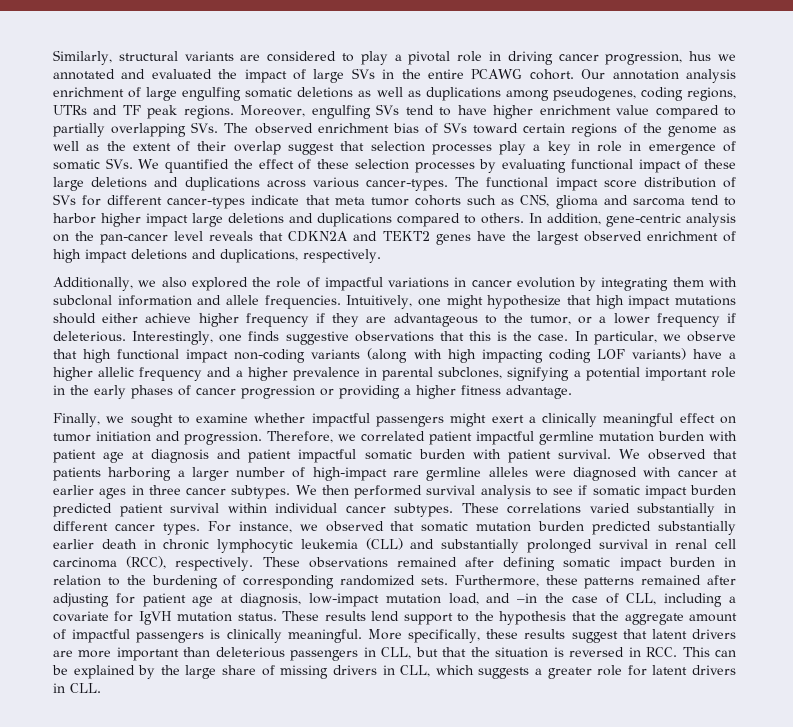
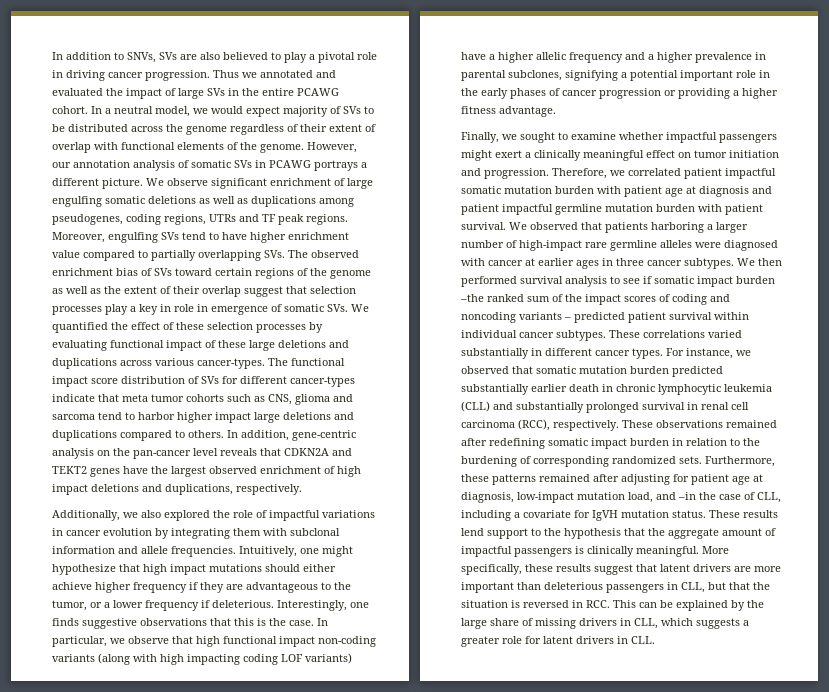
- Similarly, structural variants are considered to play a pivotal role in driving cancer progression, hus we annotated and evaluated the impact of large SVs in the entire PCAWG cohort.
+ In addition to SNVs, SVs are also believed to play a pivotal role in driving cancer progression. Thus we annotated and evaluated the impact of large SVs in the entire PCAWG cohort.
- Our annotation analysis enrichment of large engulfing somatic deletions as well as duplications among pseudogenes, coding regions, UTRs and TF peak regions.
+ In a neutral model, we would expect majority of SVs to be distributed across the genome regardless of their extent of overlap with functional elements of the genome. However, our annotation analysis of somatic SVs in PCAWG portrays a different picture. We observe significant enrichment of large engulfing somatic deletions as well as duplications among pseudogenes, coding regions, UTRs and TF peak regions.
- Therefore, we correlated patient impactful germline mutation burden with patient age at diagnosis and patient impactful somatic burden with patient survival.
+ Therefore, we correlated patient impactful somatic mutation burden with patient age at diagnosis and patient impactful germline mutation burden with patient survival.
- We then performed survival analysis to see if somatic impact burden predicted patient survival within individual cancer subtypes.
+ We then performed survival analysis to see if somatic impact burden –the ranked sum of the impact scores of coding and noncoding variants – predicted patient survival within individual cancer subtypes.
- These observations remained after defining somatic impact burden in relation to the burdening of corresponding randomized sets.
+ These observations remained after redefining somatic impact burden in relation to the burdening of corresponding randomized sets.

